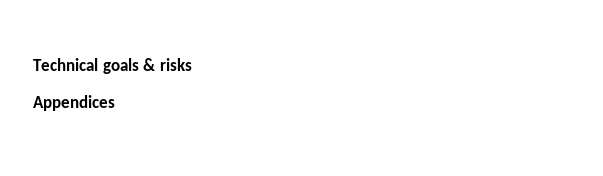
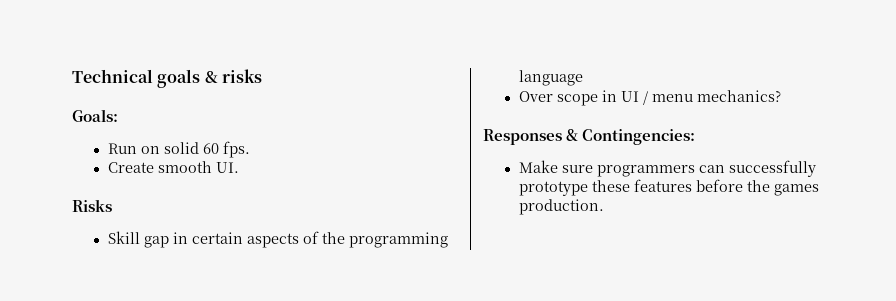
- Appendices
+ Goals:
+ Run on solid 60 fps.
+ Create smooth UI.
+ Risks
+ Skill gap in certain aspects of the programming language
+ Over scope in UI / menu mechanics?
+ Responses & Contingencies:
+ Make sure programmers can successfully prototype these features before the games production.

